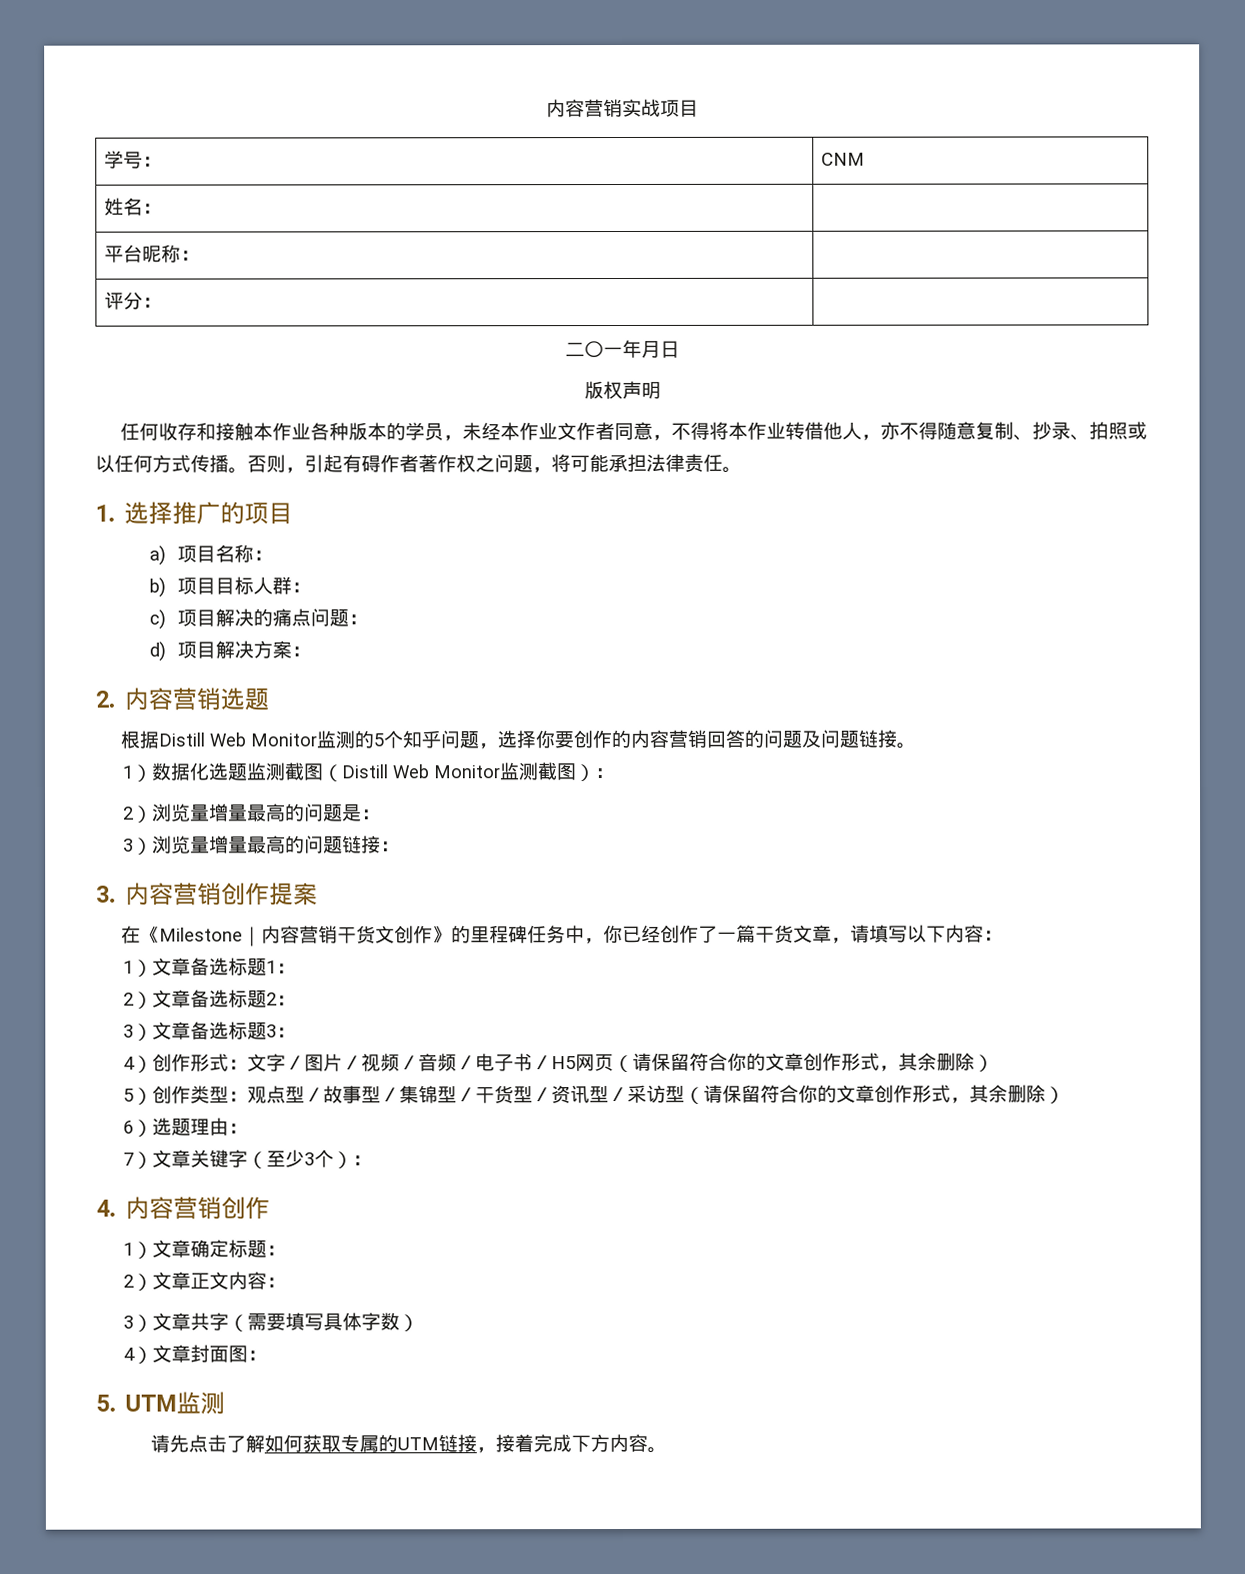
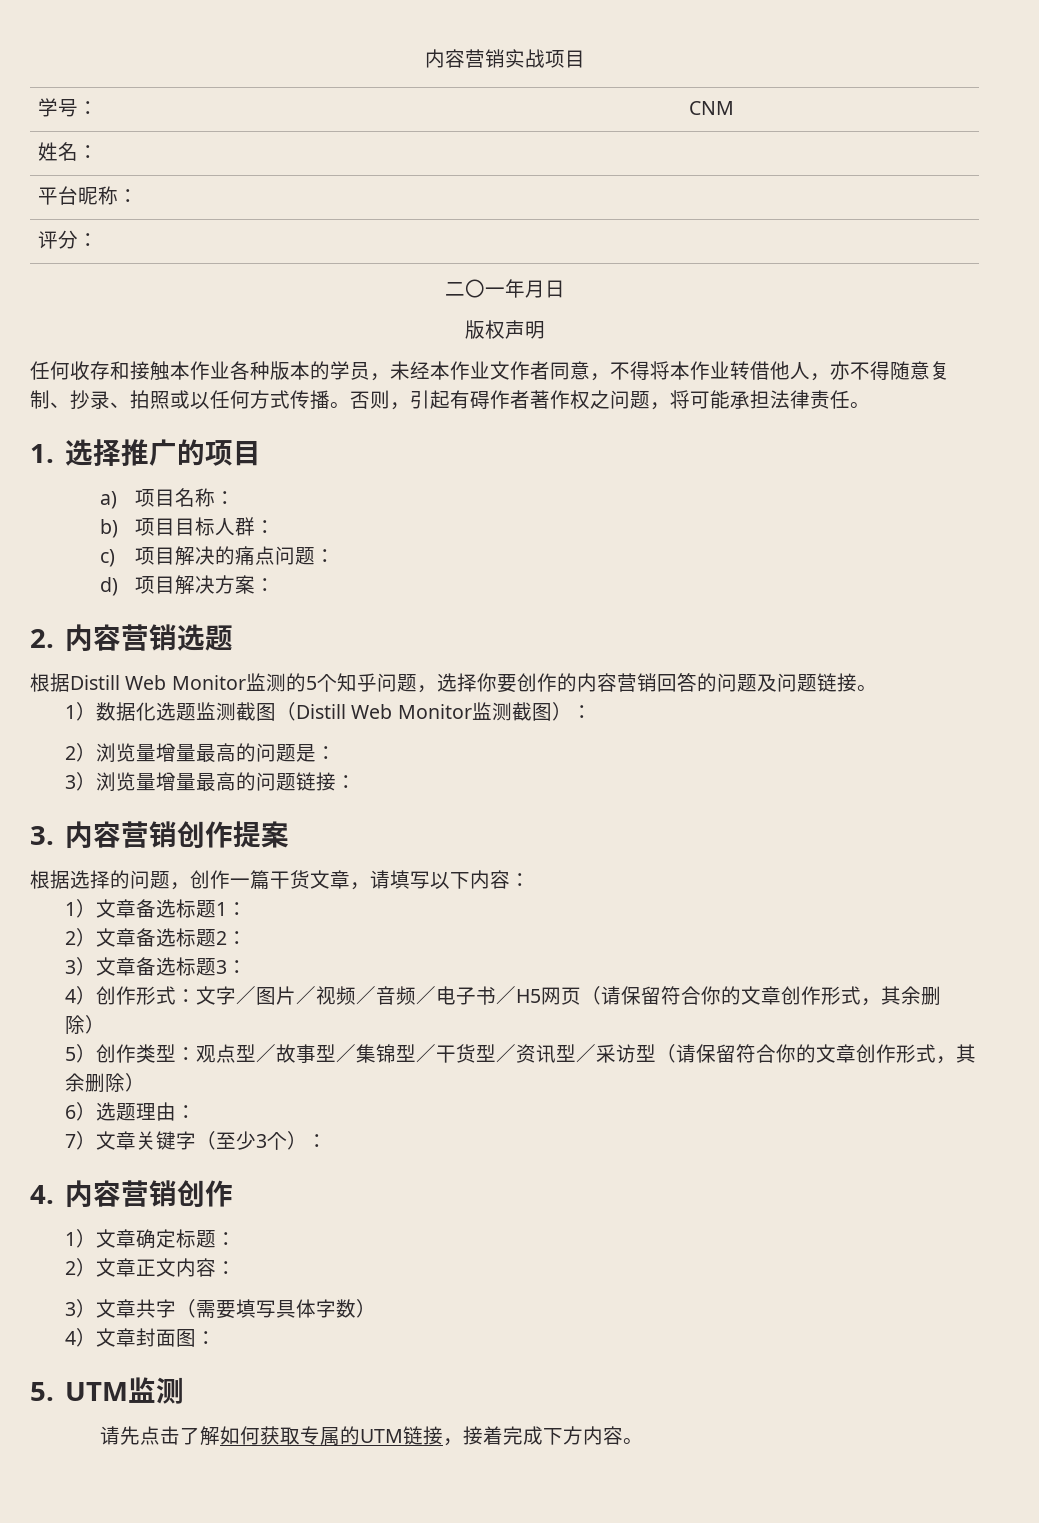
- 在《Milestone｜内容营销干货文创作》的里程碑任务中，你已经创作了一篇干货文章，请填写以下内容：
+ 根据选择的问题，创作一篇干货文章，请填写以下内容：

